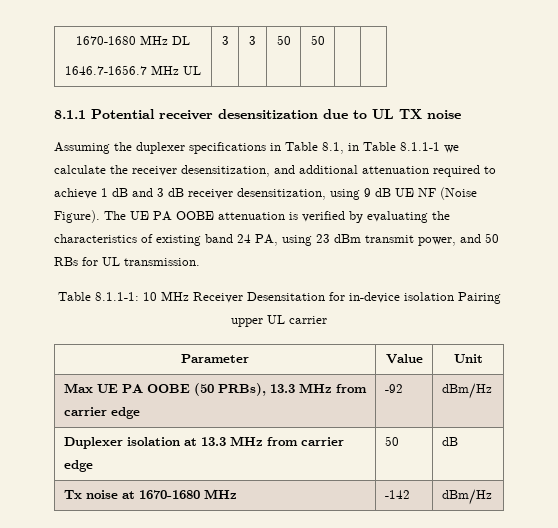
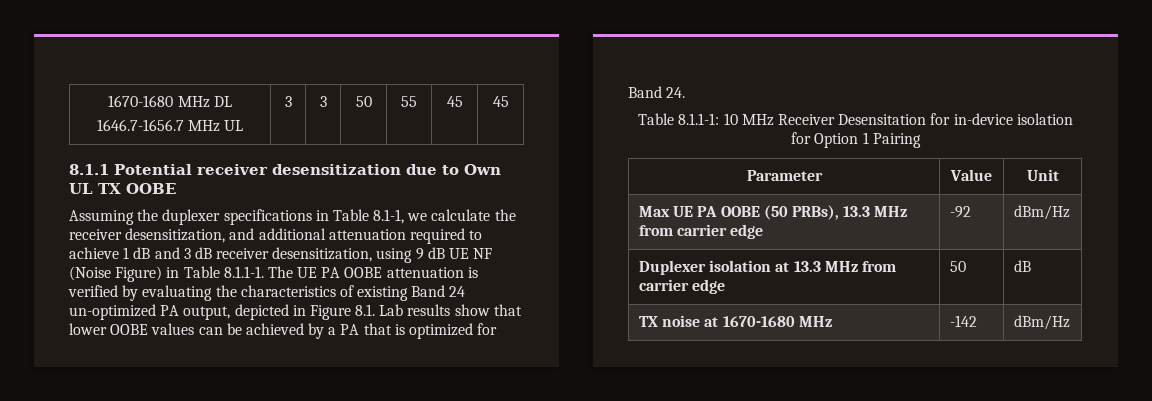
  1670-1680 MHz DL
- 1646.7-1656.7 MHz UL | 3 | 3 | 50 | 50 | |
+ 1646.7-1656.7 MHz UL | 3 | 3 | 50 | 55 | 45 | 45
- 8.1.1 Potential receiver desensitization due to UL TX noise
+ 8.1.1 Potential receiver desensitization due to Own UL TX OOBE
- Assuming the duplexer specifications in Table 8.1, in Table 8.1.1-1 we calculate the receiver desensitization, and additional attenuation required to achieve 1 dB and 3 dB receiver desensitization, using 9 dB UE NF (Noise Figure). The UE PA OOBE attenuation is verified by evaluating the characteristics of existing band 24 PA, using 23 dBm transmit power, and 50 RBs for UL transmission.
+ Assuming the duplexer specifications in Table 8.1-1, we calculate the receiver desensitization, and additional attenuation required to achieve 1 dB and 3 dB receiver desensitization, using 9 dB UE NF (Noise Figure) in Table 8.1.1-1. The UE PA OOBE attenuation is verified by evaluating the characteristics of existing Band 24 un-optimized PA output, depicted in Figure 8.1. Lab results show that lower OOBE values can be achieved by a PA that is optimized for Band 24.
- Table 8.1.1-1: 10 MHz Receiver Desensitation for in-device isolation Pairing upper UL carrier
+ Table 8.1.1-1: 10 MHz Receiver Desensitation for in-device isolation for Option 1 Pairing
- Tx noise at 1670-1680 MHz | -142 | dBm/Hz
+ TX noise at 1670-1680 MHz | -142 | dBm/Hz

